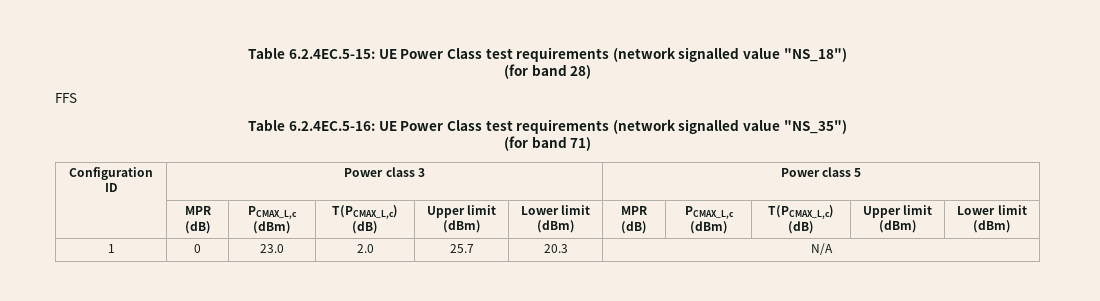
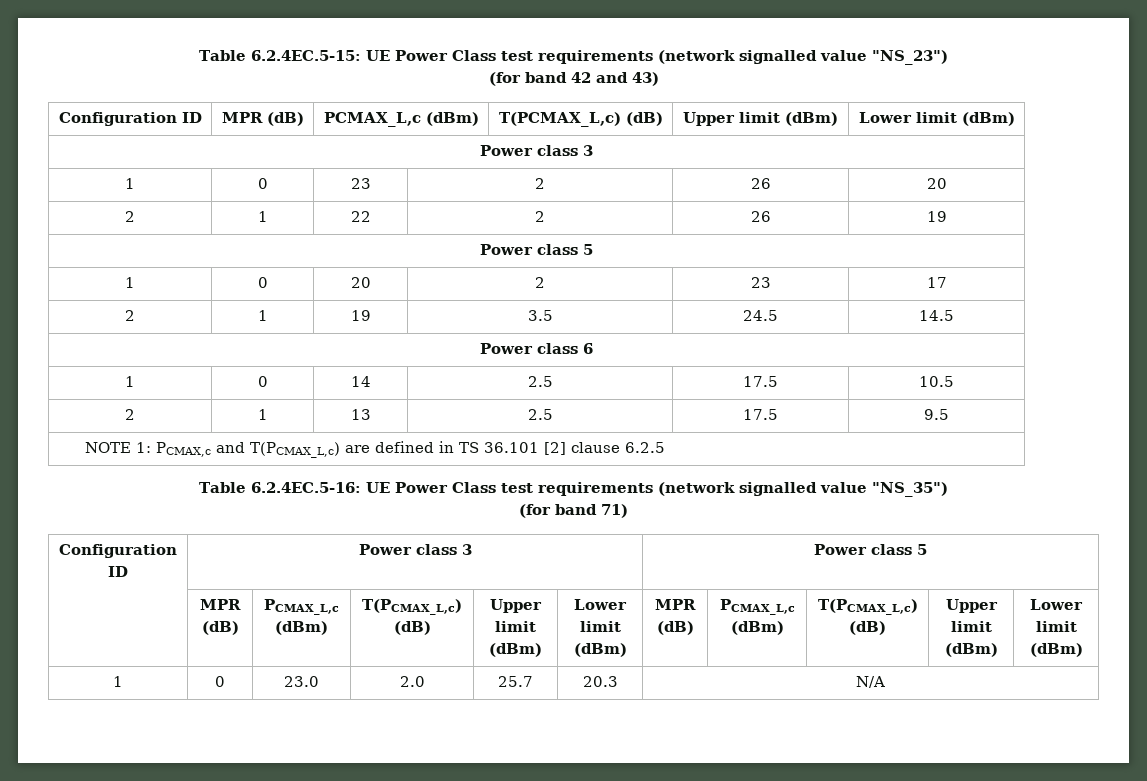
- Table 6.2.4EC.5-15: UE Power Class test requirements (network signalled value "NS_18")
- (for band 28)
- FFS
+ Table 6.2.4EC.5-15: UE Power Class test requirements (network signalled value "NS_23")
+ (for band 42 and 43)
+ Configuration ID | MPR (dB) | PCMAX_L,c (dBm) | T(PCMAX_L,c) (dB) | Upper limit (dBm) | Lower limit (dBm)
+ Power class 3
+ 1 | 0 | 23 | 2 | 26 | 20
+ 2 | 1 | 22 | 2 | 26 | 19
+ Power class 5
+ 1 | 0 | 20 | 2 | 23 | 17
+ 2 | 1 | 19 | 3.5 | 24.5 | 14.5
+ Power class 6
+ 1 | 0 | 14 | 2.5 | 17.5 | 10.5
+ 2 | 1 | 13 | 2.5 | 17.5 | 9.5
+ NOTE 1: PCMAX,c and T(PCMAX_L,c) are defined in TS 36.101 [2] clause 6.2.5

